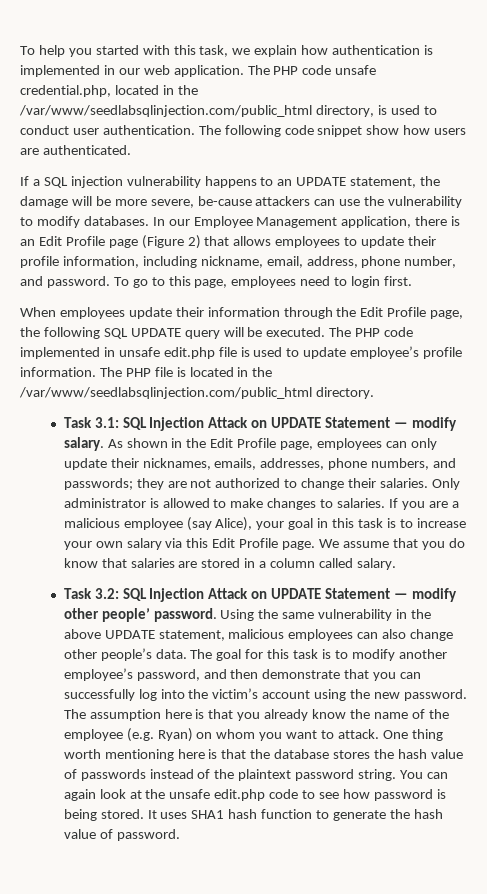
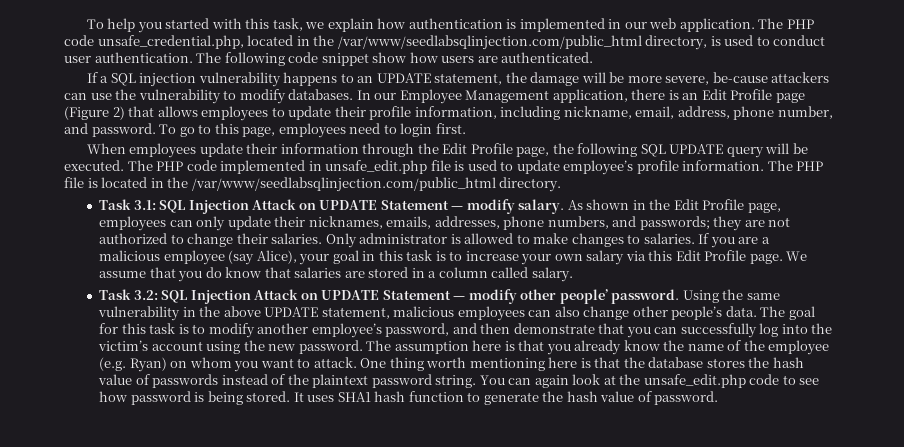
- The PHP code unsafe credential.php, located in the /var/www/seedlabsqlinjection.com/public_html directory, is used to conduct user authentication.
+ The PHP code unsafe_credential.php, located in the /var/www/seedlabsqlinjection.com/public_html directory, is used to conduct user authentication.
- The PHP code implemented in unsafe edit.php file is used to update employee’s profile information.
+ The PHP code implemented in unsafe_edit.php file is used to update employee’s profile information.
- You can again look at the unsafe edit.php code to see how password is being stored.
+ You can again look at the unsafe_edit.php code to see how password is being stored.

